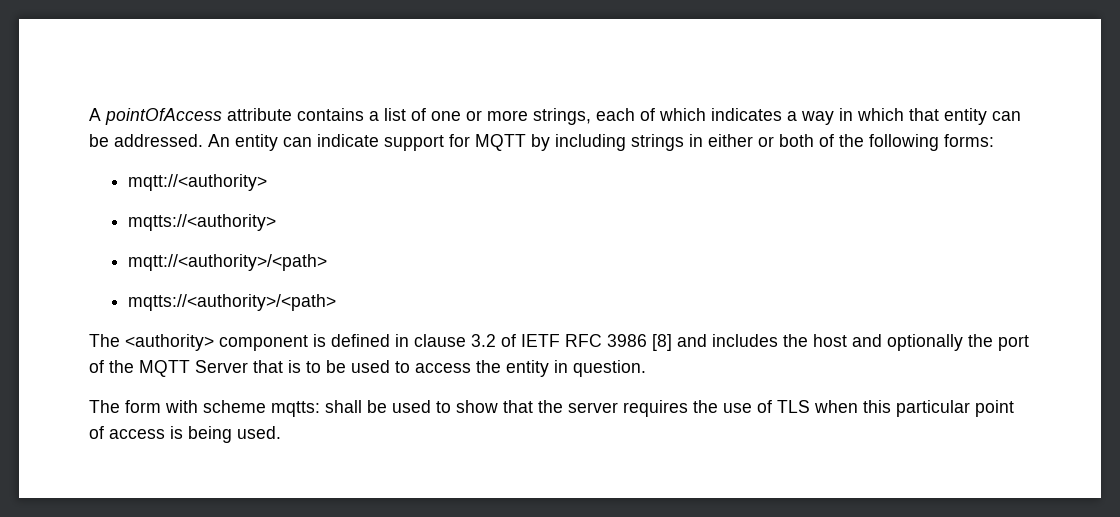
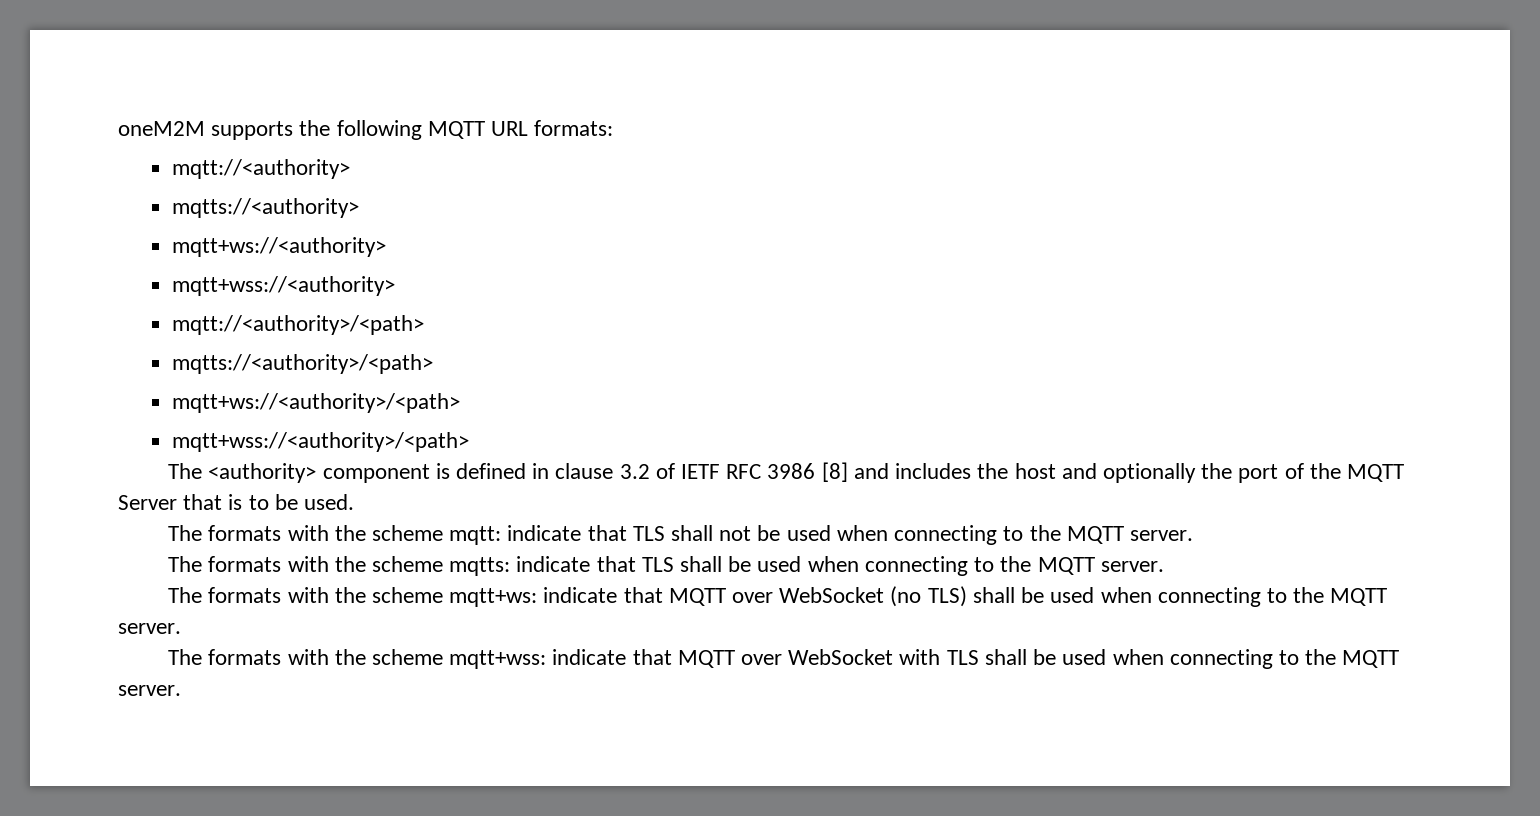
- A pointOfAccess attribute contains a list of one or more strings, each of which indicates a way in which that entity can be addressed. An entity can indicate support for MQTT by including strings in either or both of the following forms:
+ oneM2M supports the following MQTT URL formats:
+ mqtt+ws://<authority>
+ mqtt+wss://<authority>
+ mqtt+ws://<authority>/<path>
+ mqtt+wss://<authority>/<path>
- The <authority> component is defined in clause 3.2 of IETF RFC 3986 [8] and includes the host and optionally the port of the MQTT Server that is to be used to access the entity in question.
- The form with scheme mqtts: shall be used to show that the server requires the use of TLS when this particular point of access is being used.
+ The <authority> component is defined in clause 3.2 of IETF RFC 3986 [8] and includes the host and optionally the port of the MQTT Server that is to be used.
+ The formats with the scheme mqtt: indicate that TLS shall not be used when connecting to the MQTT server.
+ The formats with the scheme mqtts: indicate that TLS shall be used when connecting to the MQTT server.
+ The formats with the scheme mqtt+ws: indicate that MQTT over WebSocket (no TLS) shall be used when connecting to the MQTT server.
+ The formats with the scheme mqtt+wss: indicate that MQTT over WebSocket with TLS shall be used when connecting to the MQTT server.

